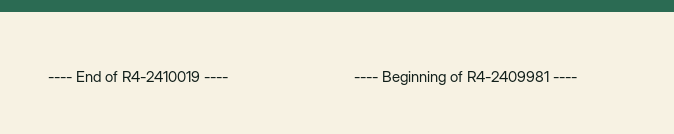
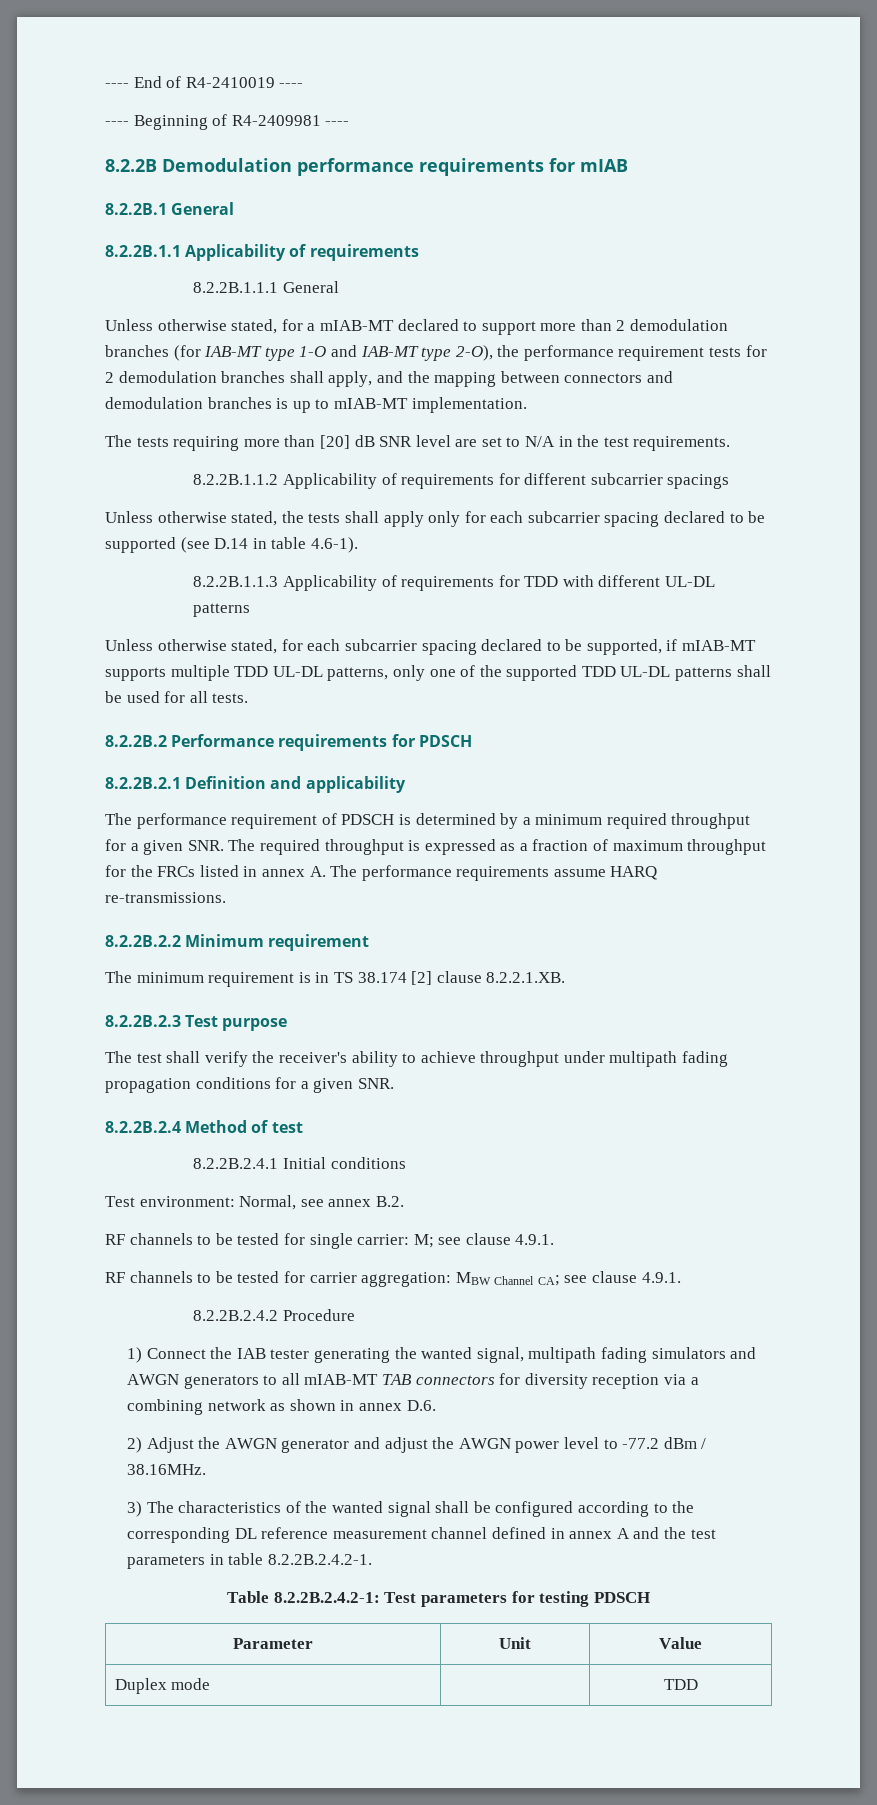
+ 8.2.2B Demodulation performance requirements for mIAB
+ 8.2.2B.1 General
+ 8.2.2B.1.1 Applicability of requirements
+ 8.2.2B.1.1.1 General
+ Unless otherwise stated, for a mIAB-MT declared to support more than 2 demodulation branches (for IAB-MT type 1-O and IAB-MT type 2-O), the performance requirement tests for 2 demodulation branches shall apply, and the mapping between connectors and demodulation branches is up to mIAB-MT implementation.
+ The tests requiring more than [20] dB SNR level are set to N/A in the test requirements.
+ 8.2.2B.1.1.2 Applicability of requirements for different subcarrier spacings
+ Unless otherwise stated, the tests shall apply only for each subcarrier spacing declared to be supported (see D.14 in table 4.6-1).
+ 8.2.2B.1.1.3 Applicability of requirements for TDD with different UL-DL patterns
+ Unless otherwise stated, for each subcarrier spacing declared to be supported, if mIAB-MT supports multiple TDD UL-DL patterns, only one of the supported TDD UL-DL patterns shall be used for all tests.
+ 8.2.2B.2 Performance requirements for PDSCH
+ 8.2.2B.2.1 Definition and applicability
+ The performance requirement of PDSCH is determined by a minimum required throughput for a given SNR. The required throughput is expressed as a fraction of maximum throughput for the FRCs listed in annex A. The performance requirements assume HARQ re-transmissions.
+ 8.2.2B.2.2 Minimum requirement
+ The minimum requirement is in TS 38.174 [2] clause 8.2.2.1.XB.
+ 8.2.2B.2.3 Test purpose
+ The test shall verify the receiver's ability to achieve throughput under multipath fading propagation conditions for a given SNR.
+ 8.2.2B.2.4 Method of test
+ 8.2.2B.2.4.1 Initial conditions
+ Test environment: Normal, see annex B.2.
+ RF channels to be tested for single carrier: M; see clause 4.9.1.
+ RF channels to be tested for carrier aggregation: MBW Channel CA; see clause 4.9.1.
+ 8.2.2B.2.4.2 Procedure
+ 1) Connect the IAB tester generating the wanted signal, multipath fading simulators and AWGN generators to all mIAB-MT TAB connectors for diversity reception via a combining network as shown in annex D.6.
+ 2) Adjust the AWGN generator and adjust the AWGN power level to -77.2 dBm / 38.16MHz.
+ 3) The characteristics of the wanted signal shall be configured according to the corresponding DL reference measurement channel defined in annex A and the test parameters in table 8.2.2B.2.4.2-1.
+ Table 8.2.2B.2.4.2-1: Test parameters for testing PDSCH
+ Parameter | Unit | Value
+ Duplex mode | | TDD

